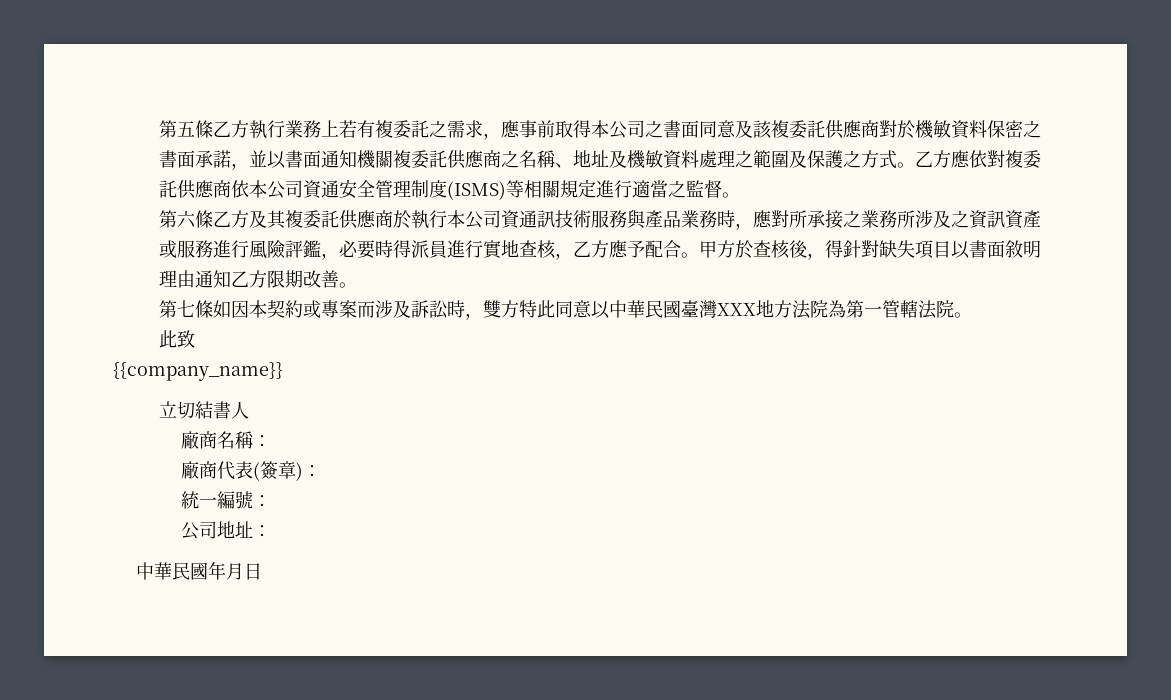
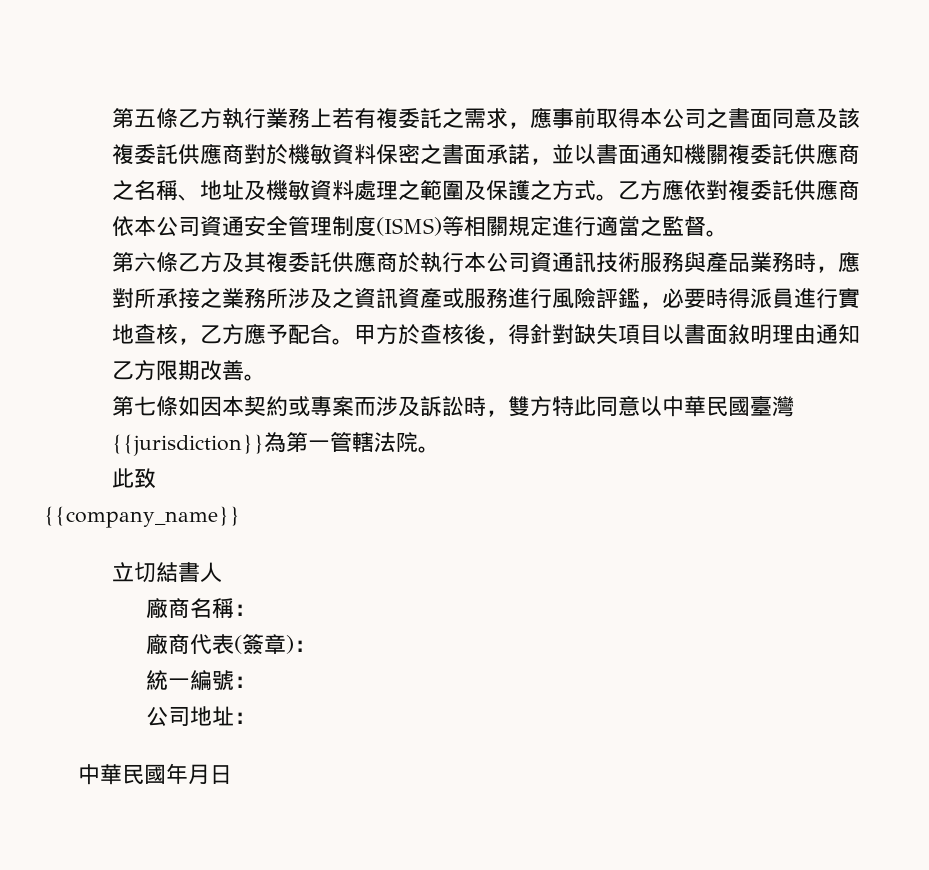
- 第七條如因本契約或專案而涉及訴訟時，雙方特此同意以中華民國臺灣XXX地方法院為第一管轄法院。
+ 第七條如因本契約或專案而涉及訴訟時，雙方特此同意以中華民國臺灣{{jurisdiction}}為第一管轄法院。

